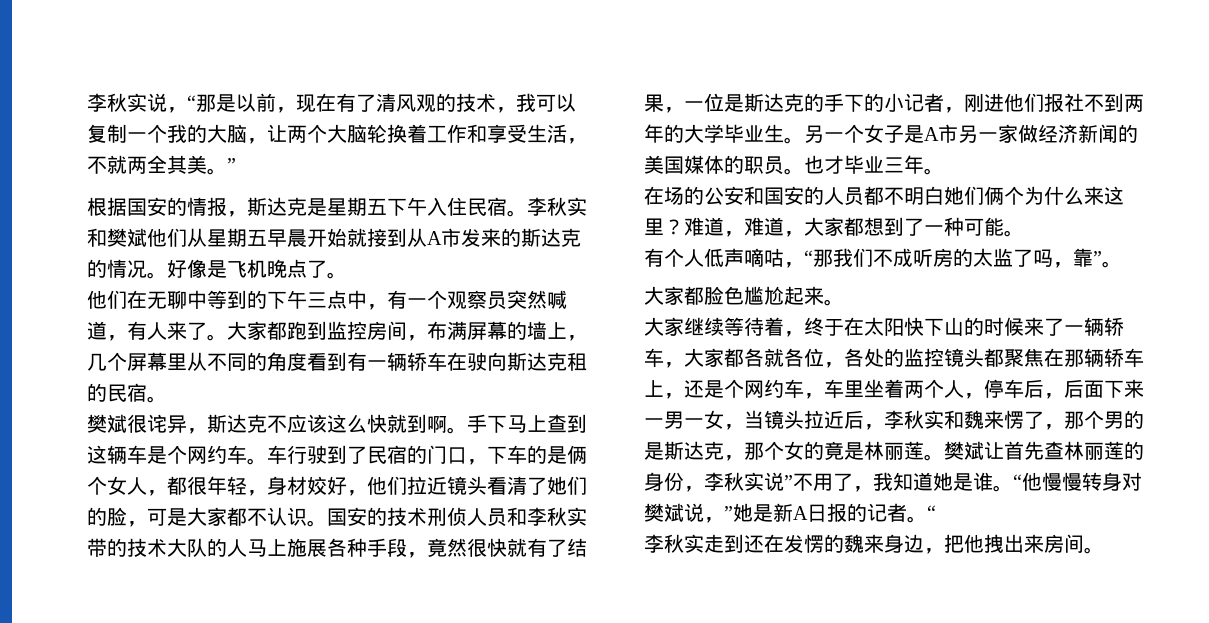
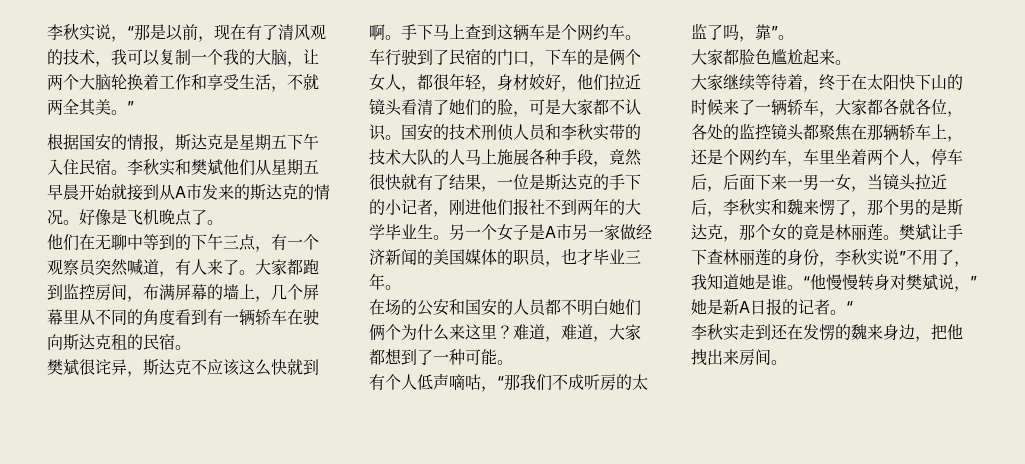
- 他们在无聊中等到的下午三点中，有一个观察员突然喊道，有人来了。
+ 他们在无聊中等到的下午三点，有一个观察员突然喊道，有人来了。
- 另一个女子是A市另一家做经济新闻的美国媒体的职员。也才毕业三年。
+ 另一个女子是A市另一家做经济新闻的美国媒体的职员，也才毕业三年。
- 樊斌让首先查林丽莲的身份，李秋实说”不用了，我知道她是谁。
+ 樊斌让手下查林丽莲的身份，李秋实说”不用了，我知道她是谁。

